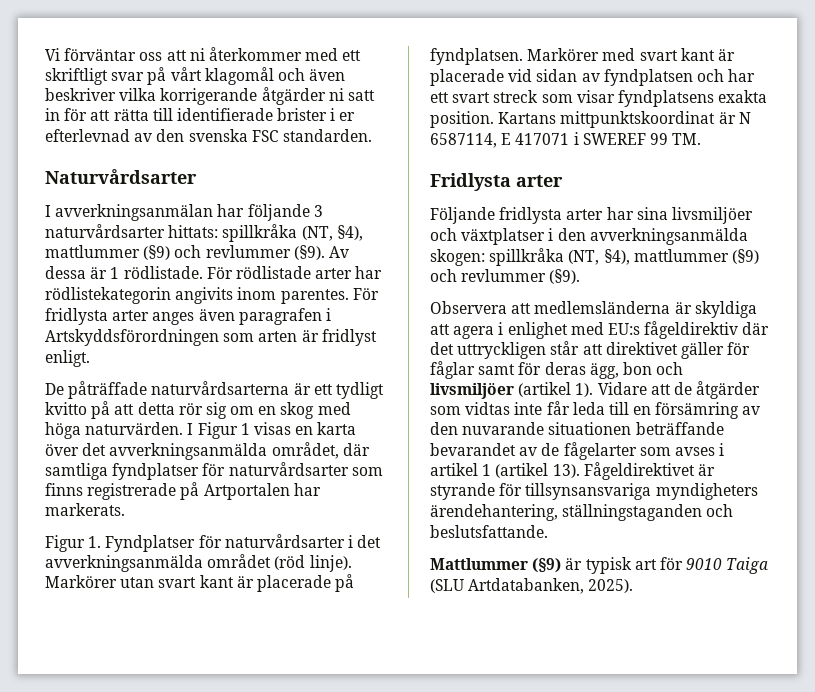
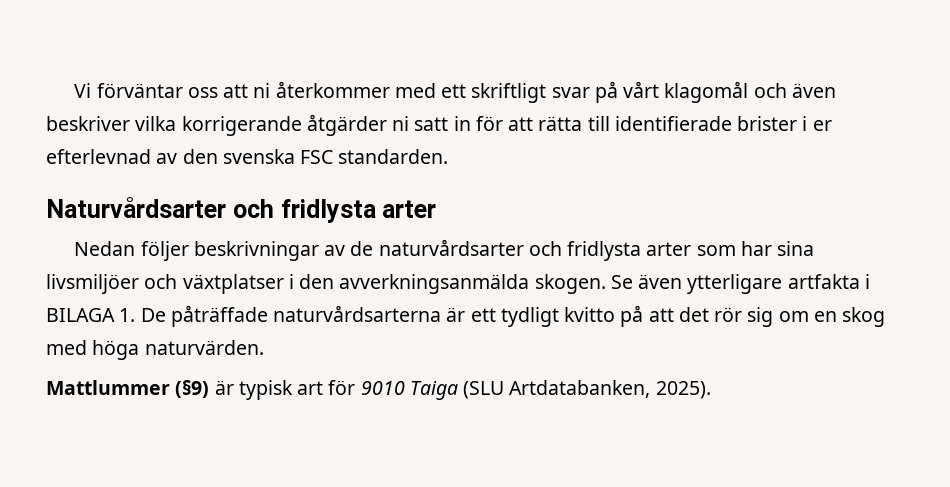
- Naturvårdsarter
- I avverkningsanmälan har följande 3 naturvårdsarter hittats: spillkråka (NT, §4), mattlummer (§9) och revlummer (§9). Av dessa är 1 rödlistade. För rödlistade arter har rödlistekategorin angivits inom parentes. För fridlysta arter anges även paragrafen i Artskyddsförordningen som arten är fridlyst enligt.
- De påträffade naturvårdsarterna är ett tydligt kvitto på att detta rör sig om en skog med höga naturvärden. I Figur 1 visas en karta över det avverkningsanmälda området, där samtliga fyndplatser för naturvårdsarter som finns registrerade på Artportalen har markerats.
- Figur 1. Fyndplatser för naturvårdsarter i det avverkningsanmälda området (röd linje). Markörer utan svart kant är placerade på fyndplatsen. Markörer med svart kant är placerade vid sidan av fyndplatsen och har ett svart streck som visar fyndplatsens exakta position. Kartans mittpunktskoordinat är N 6587114, E 417071 i SWEREF 99 TM.
- Fridlysta arter
- Följande fridlysta arter har sina livsmiljöer och växtplatser i den avverkningsanmälda skogen: spillkråka (NT, §4), mattlummer (§9) och revlummer (§9).
- Observera att medlemsländerna är skyldiga att agera i enlighet med EU:s fågeldirektiv där det uttryckligen står att direktivet gäller för fåglar samt för deras ägg, bon och livsmiljöer (artikel 1). Vidare att de åtgärder som vidtas inte får leda till en försämring av den nuvarande situationen beträffande bevarandet av de fågelarter som avses i artikel 1 (artikel 13). Fågeldirektivet är styrande för tillsynsansvariga myndigheters ärendehantering, ställningstaganden och beslutsfattande.
+ Naturvårdsarter och fridlysta arter
+ Nedan följer beskrivningar av de naturvårdsarter och fridlysta arter som har sina livsmiljöer och växtplatser i den avverkningsanmälda skogen. Se även ytterligare artfakta i BILAGA 1. De påträffade naturvårdsarterna är ett tydligt kvitto på att det rör sig om en skog med höga naturvärden.

